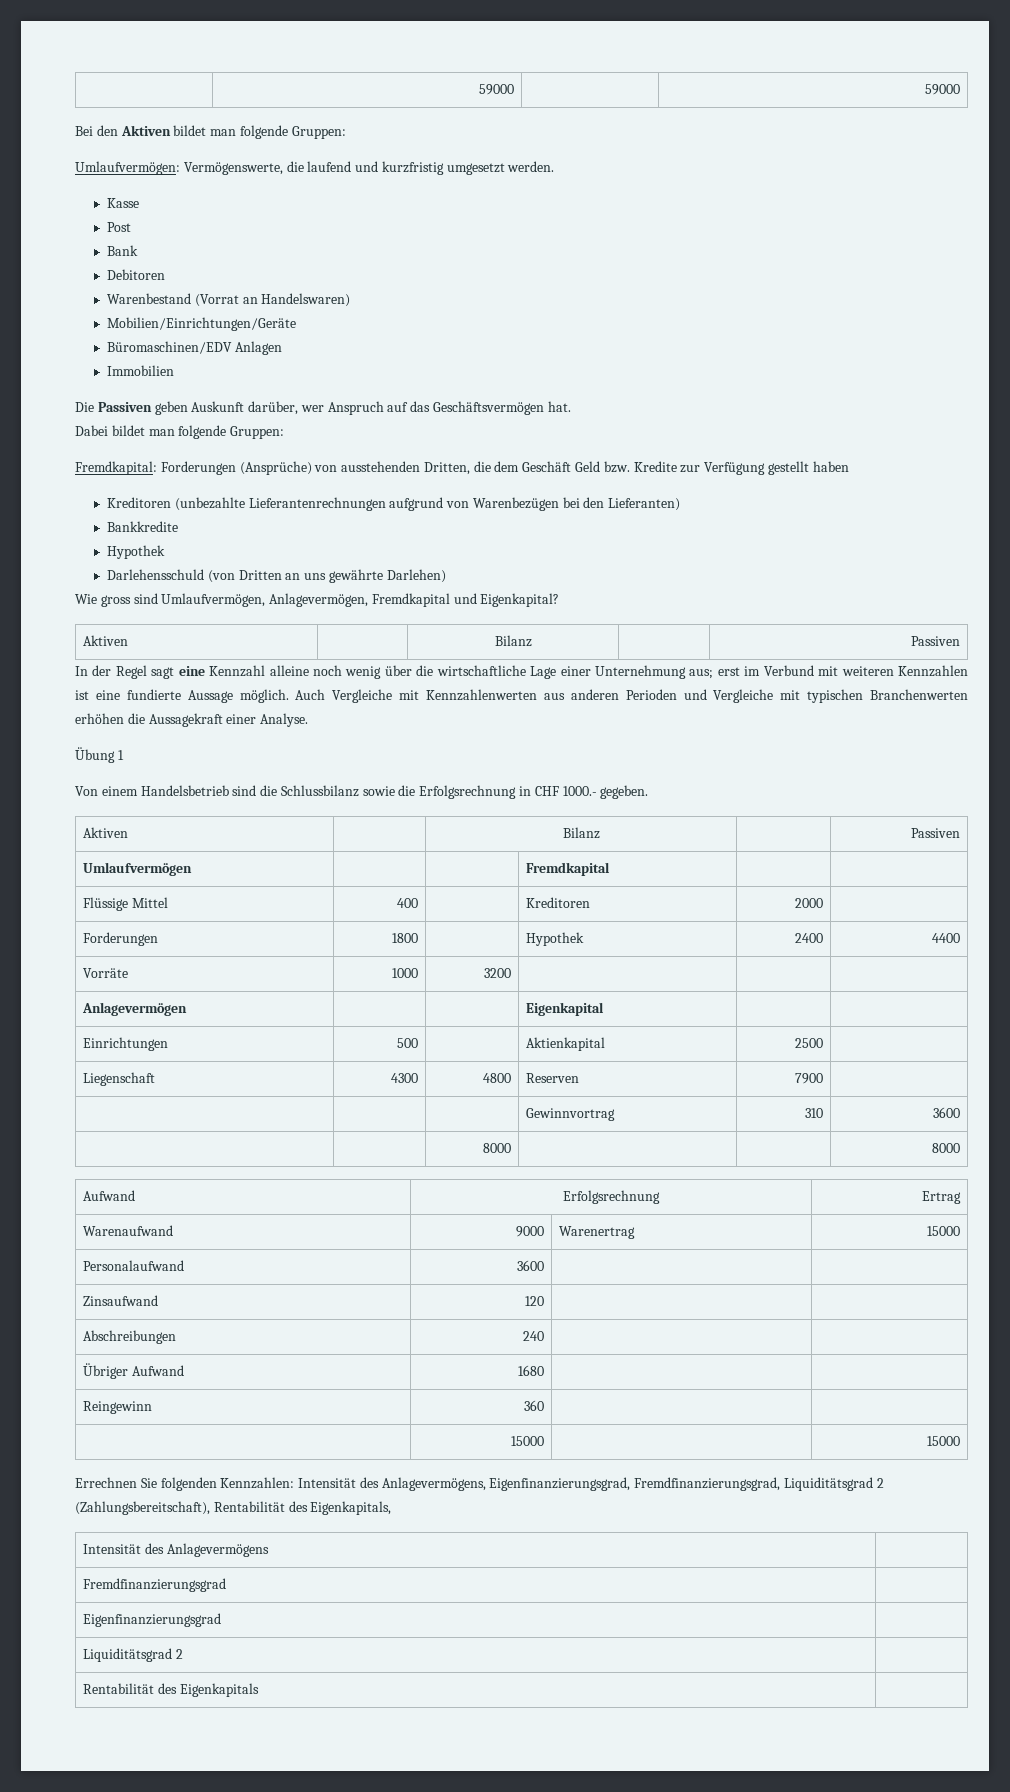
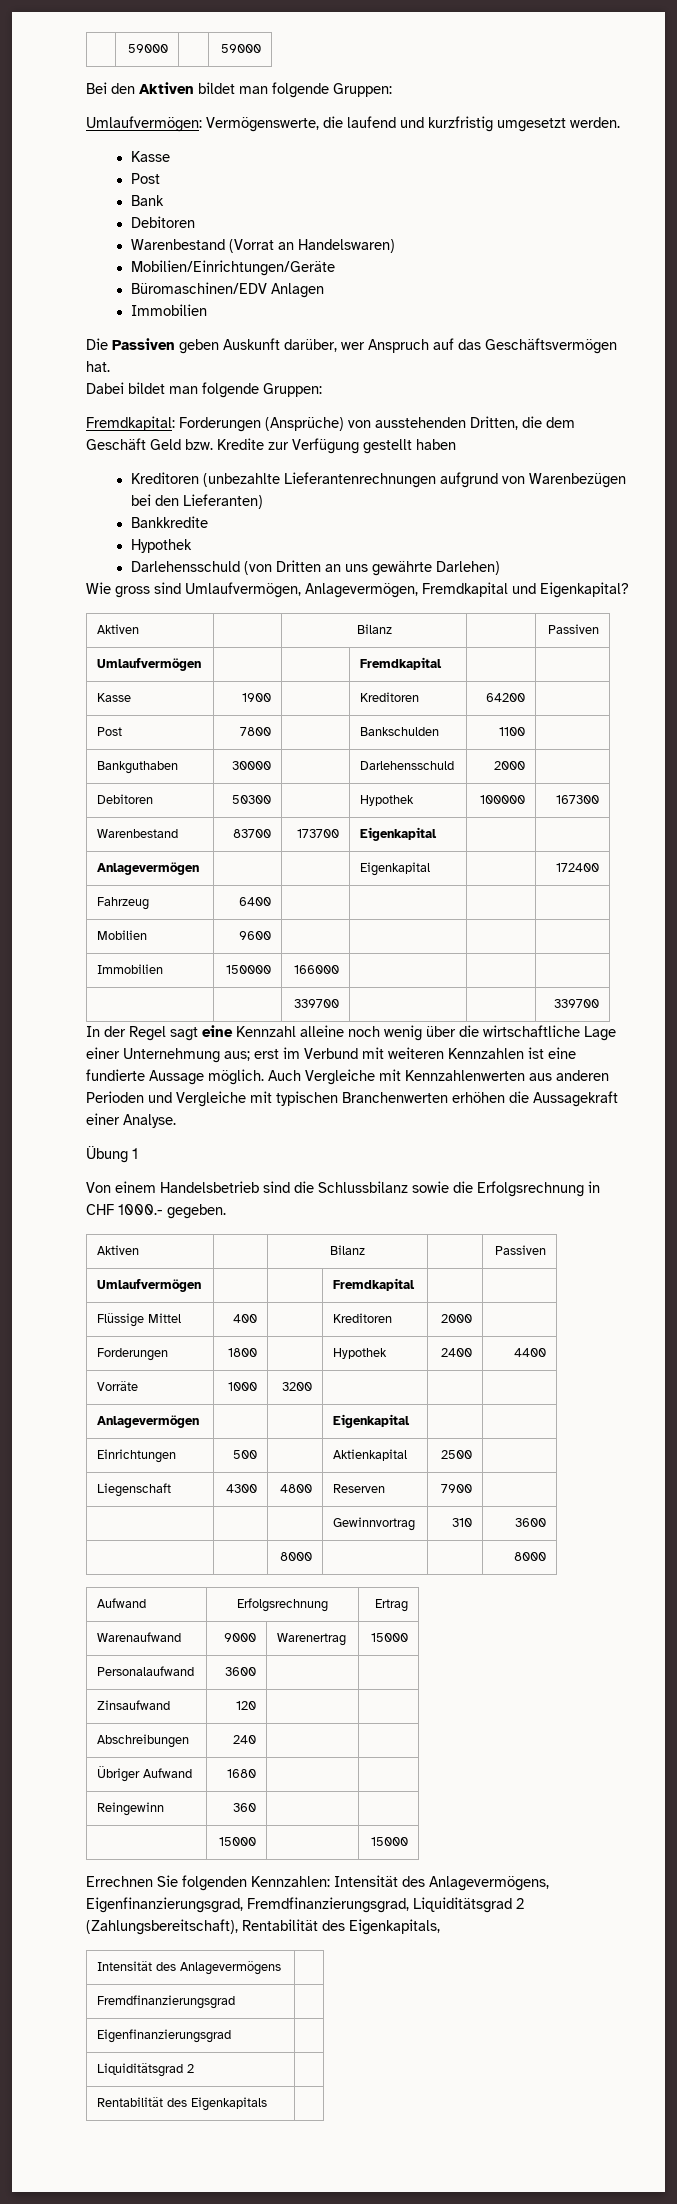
  Wie gross sind Umlaufvermögen, Anlagevermögen, Fremdkapital und Eigenkapital?
  Aktiven | | Bilanz | | Passiven
+ Umlaufvermögen | | | Fremdkapital | |
+ Kasse | 1900 | | Kreditoren | 64200 |
+ Post | 7800 | | Bankschulden | 1100 |
+ Bankguthaben | 30000 | | Darlehensschuld | 2000 |
+ Debitoren | 50300 | | Hypothek | 100000 | 167300
+ Warenbestand | 83700 | 173700 | Eigenkapital | |
+ Anlagevermögen | | | Eigenkapital | | 172400
+ Fahrzeug | 6400 | | | |
+ Mobilien | 9600 | | | |
+ Immobilien | 150000 | 166000 | | |
+ | | 339700 | | | 339700

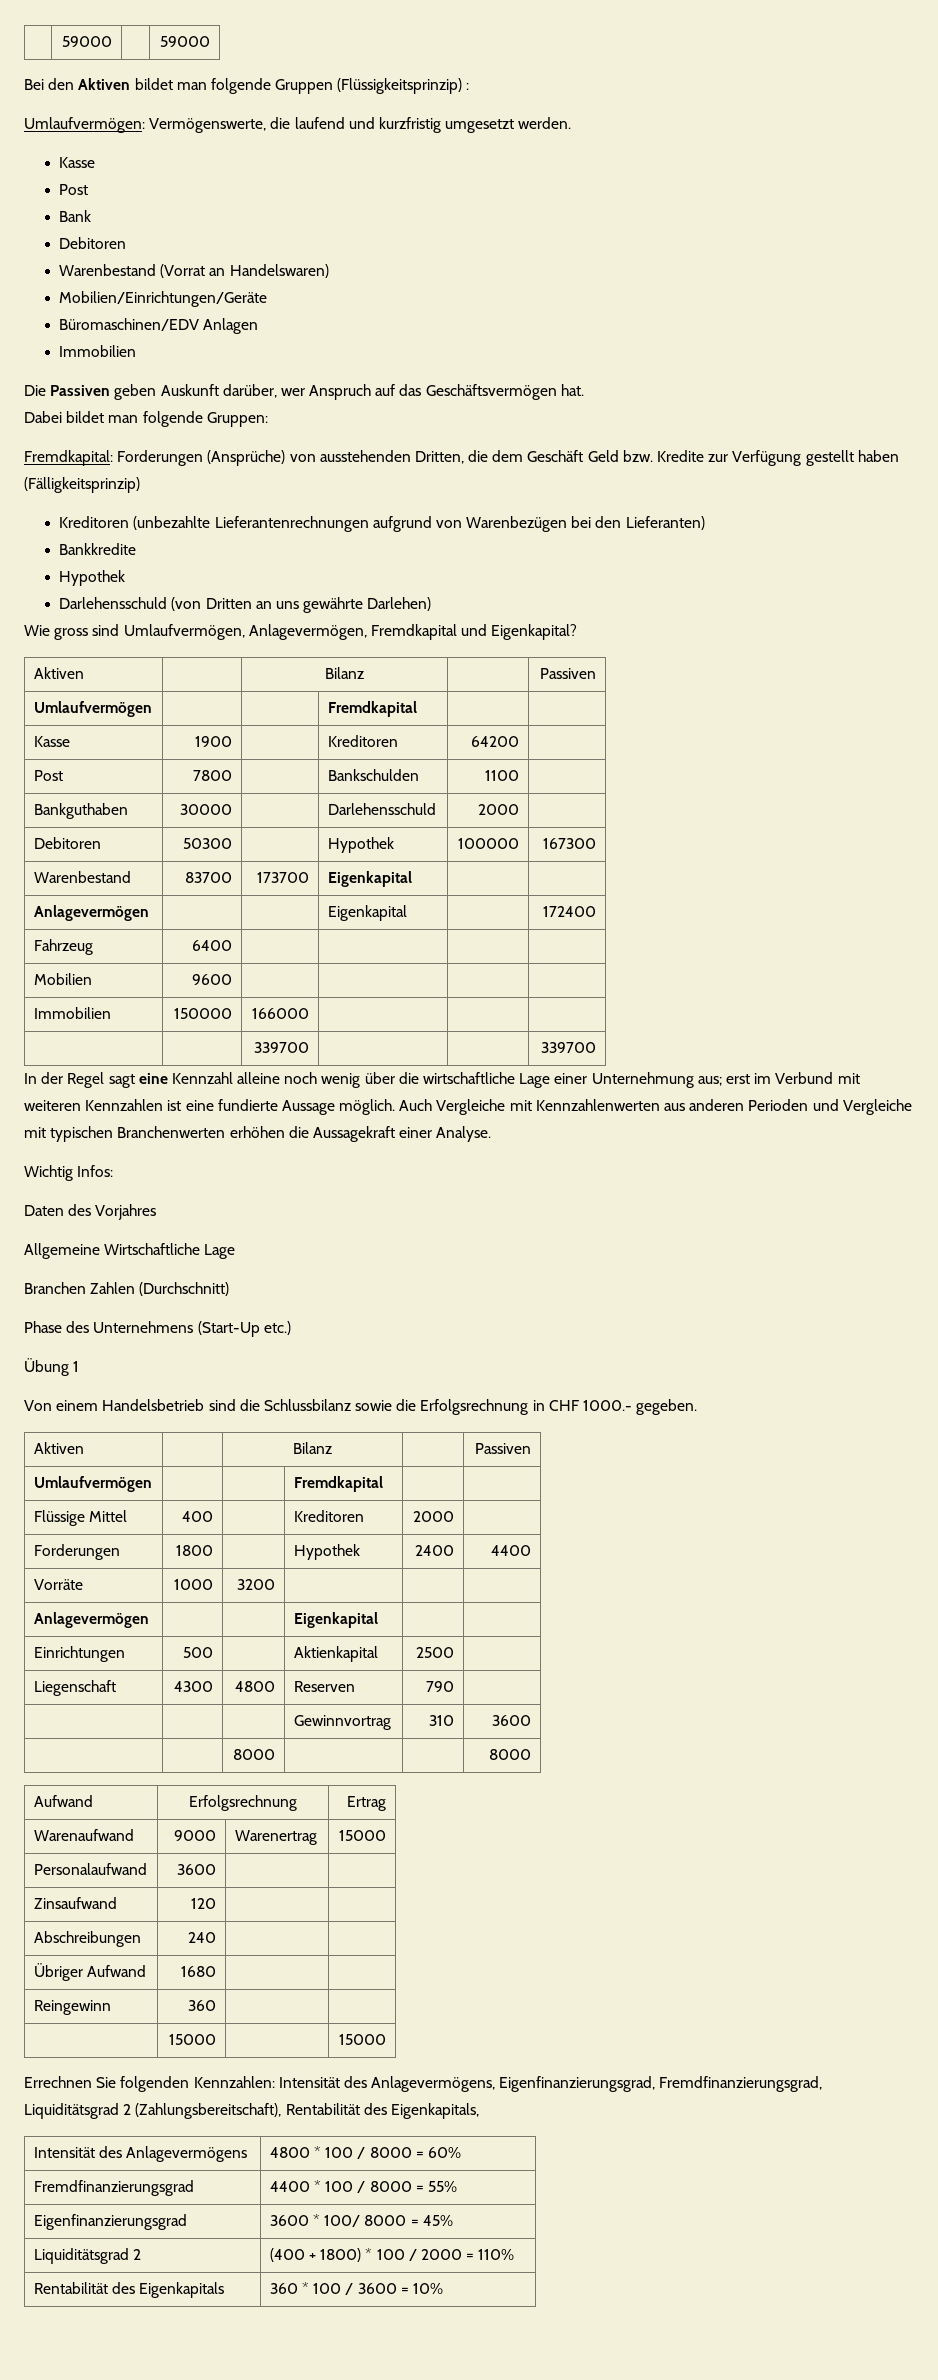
- Bei den Aktiven bildet man folgende Gruppen:
+ Bei den Aktiven bildet man folgende Gruppen (Flüssigkeitsprinzip) :
- Fremdkapital: Forderungen (Ansprüche) von ausstehenden Dritten, die dem Geschäft Geld bzw. Kredite zur Verfügung gestellt haben
+ Fremdkapital: Forderungen (Ansprüche) von ausstehenden Dritten, die dem Geschäft Geld bzw. Kredite zur Verfügung gestellt haben (Fälligkeitsprinzip)
+ Wichtig Infos:
+ Daten des Vorjahres
+ Allgemeine Wirtschaftliche Lage
+ Branchen Zahlen (Durchschnitt)
+ Phase des Unternehmens (Start-Up etc.)
- Liegenschaft | 4300 | 4800 | Reserven | 7900 |
+ Liegenschaft | 4300 | 4800 | Reserven | 790 |
- Intensität des Anlagevermögens |
- Fremdfinanzierungsgrad |
- Eigenfinanzierungsgrad |
- Liquiditätsgrad 2 |
- Rentabilität des Eigenkapitals |
+ Intensität des Anlagevermögens | 4800 * 100 / 8000 = 60%
+ Fremdfinanzierungsgrad | 4400 * 100 / 8000 = 55%
+ Eigenfinanzierungsgrad | 3600 * 100/ 8000 = 45%
+ Liquiditätsgrad 2 | (400 + 1800) * 100 / 2000 = 110%
+ Rentabilität des Eigenkapitals | 360 * 100 / 3600 = 10%

